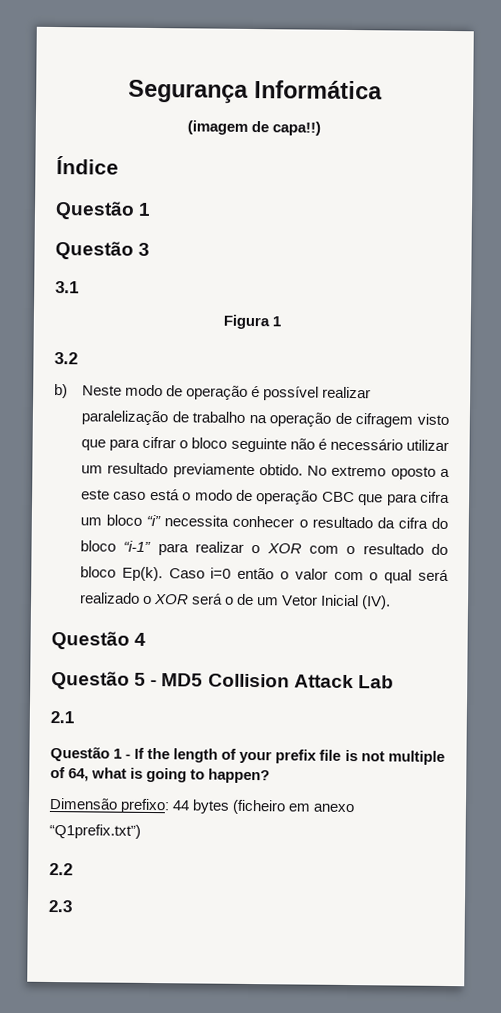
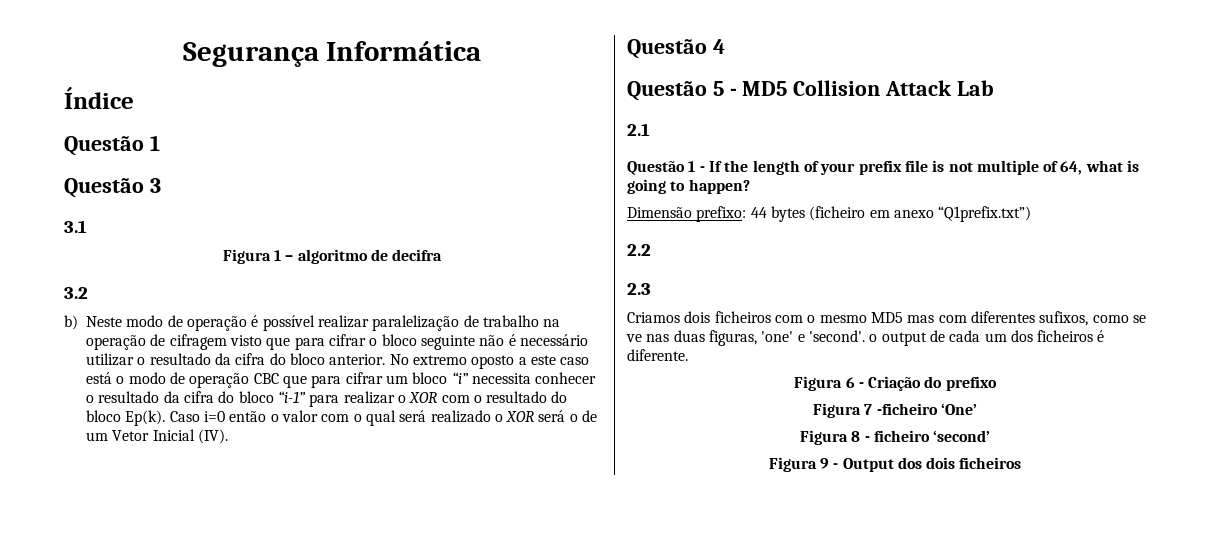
- (imagem de capa!!)
- Figura 1
+ Figura 1 – algoritmo de decifra
- b) Neste modo de operação é possível realizar paralelização de trabalho na operação de cifragem visto que para cifrar o bloco seguinte não é necessário utilizar um resultado previamente obtido.
+ b) Neste modo de operação é possível realizar paralelização de trabalho na operação de cifragem visto que para cifrar o bloco seguinte não é necessário utilizar o resultado da cifra do bloco anterior.
- No extremo oposto a este caso está o modo de operação CBC que para cifra um bloco “i” necessita conhecer o resultado da cifra do bloco “i-1” para realizar o XOR com o resultado do bloco Ep(k).
+ No extremo oposto a este caso está o modo de operação CBC que para cifrar um bloco “i” necessita conhecer o resultado da cifra do bloco “i-1” para realizar o XOR com o resultado do bloco Ep(k).
+ Criamos dois ficheiros com o mesmo MD5 mas com diferentes sufixos, como se ve nas duas figuras, 'one' e 'second'. o output de cada um dos ficheiros é diferente.
+ Figura 6 - Criação do prefixo
+ Figura 7 -ficheiro ‘One’
+ Figura 8 - ficheiro ‘second’
+ Figura 9 - Output dos dois ficheiros

